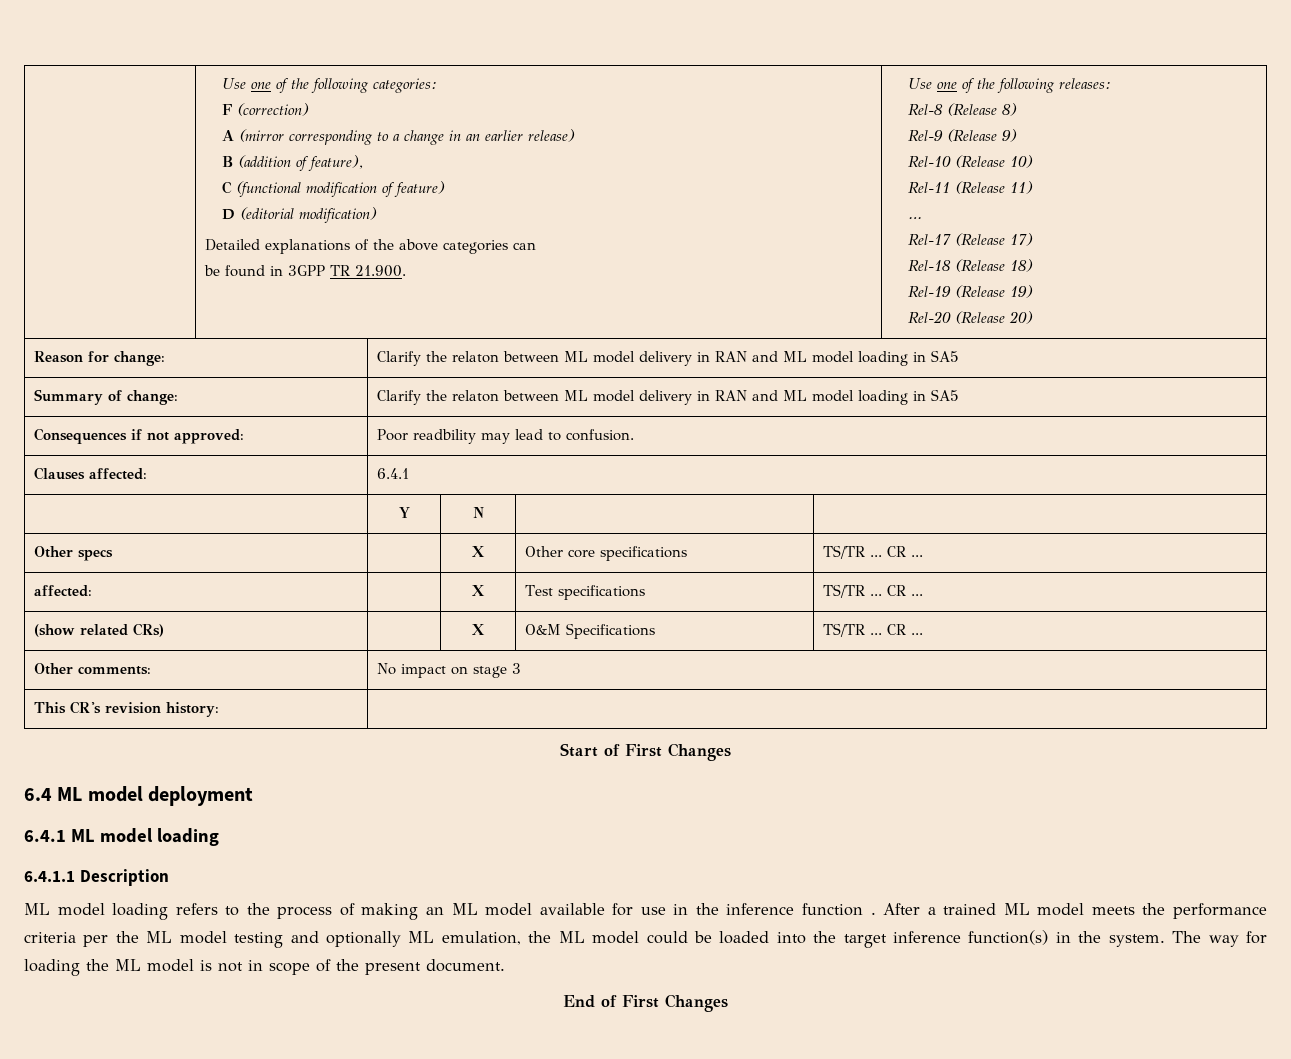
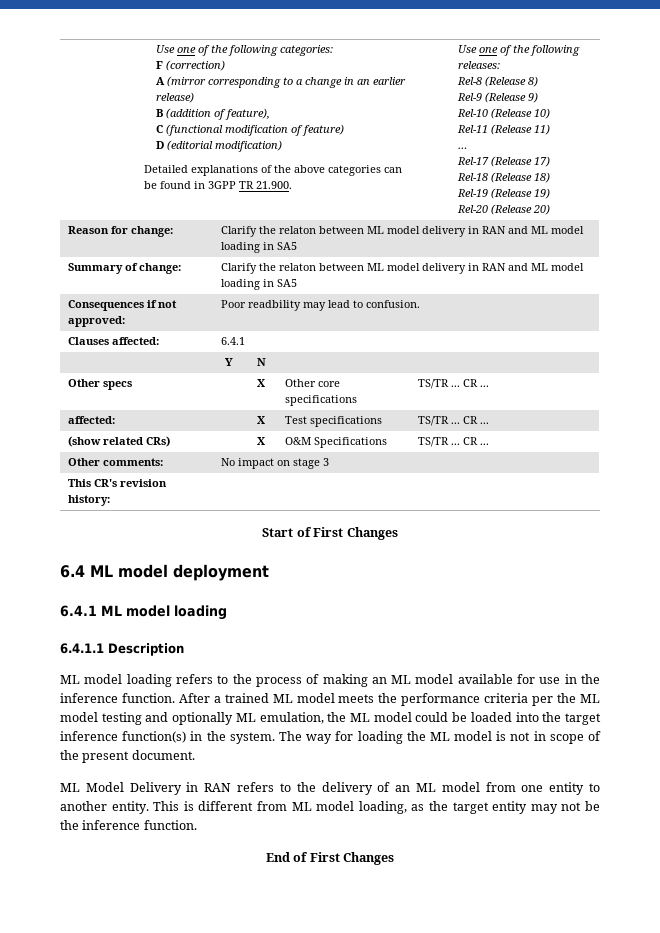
- ML model loading refers to the process of making an ML model available for use in the inference function .
+ ML model loading refers to the process of making an ML model available for use in the inference function.
+ ML Model Delivery in RAN refers to the delivery of an ML model from one entity to another entity. This is different from ML model loading, as the target entity may not be the inference function.

